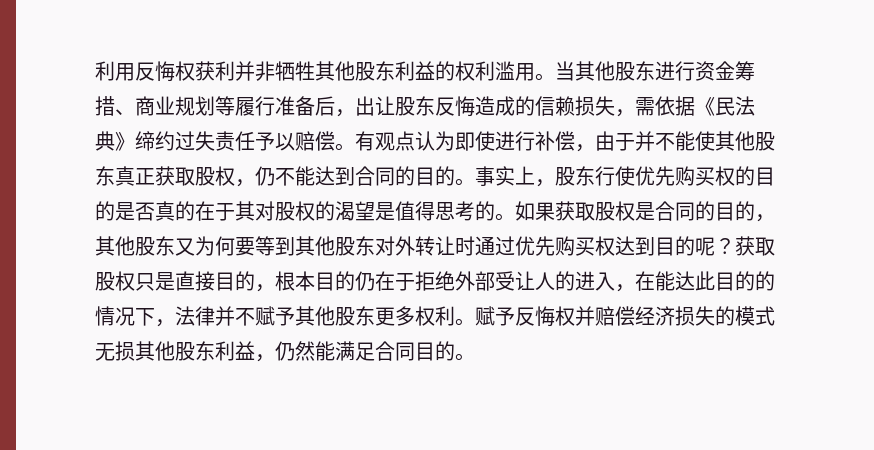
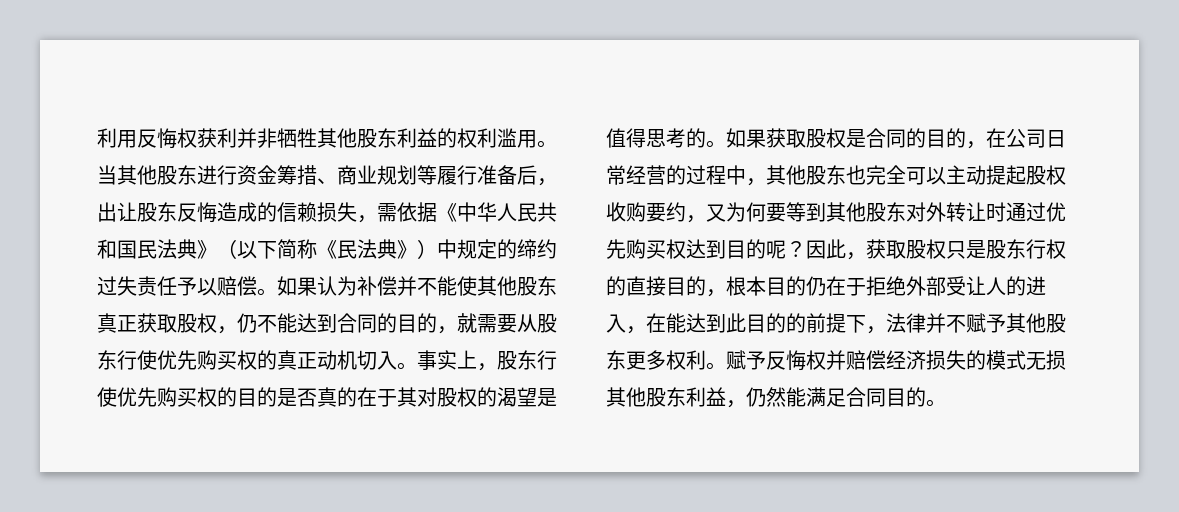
- 当其他股东进行资金筹措、商业规划等履行准备后，出让股东反悔造成的信赖损失，需依据《民法典》缔约过失责任予以赔偿。
+ 当其他股东进行资金筹措、商业规划等履行准备后，出让股东反悔造成的信赖损失，需依据《中华人民共和国民法典》（以下简称《民法典》）中规定的缔约过失责任予以赔偿。
- 有观点认为即使进行补偿，由于并不能使其他股东真正获取股权，仍不能达到合同的目的。
+ 如果认为补偿并不能使其他股东真正获取股权，仍不能达到合同的目的，就需要从股东行使优先购买权的真正动机切入。
- 如果获取股权是合同的目的，其他股东又为何要等到其他股东对外转让时通过优先购买权达到目的呢？
+ 如果获取股权是合同的目的，在公司日常经营的过程中，其他股东也完全可以主动提起股权收购要约，又为何要等到其他股东对外转让时通过优先购买权达到目的呢？
- 获取股权只是直接目的，根本目的仍在于拒绝外部受让人的进入，在能达此目的的情况下，法律并不赋予其他股东更多权利。
+ 因此，获取股权只是股东行权的直接目的，根本目的仍在于拒绝外部受让人的进入，在能达到此目的的前提下，法律并不赋予其他股东更多权利。

